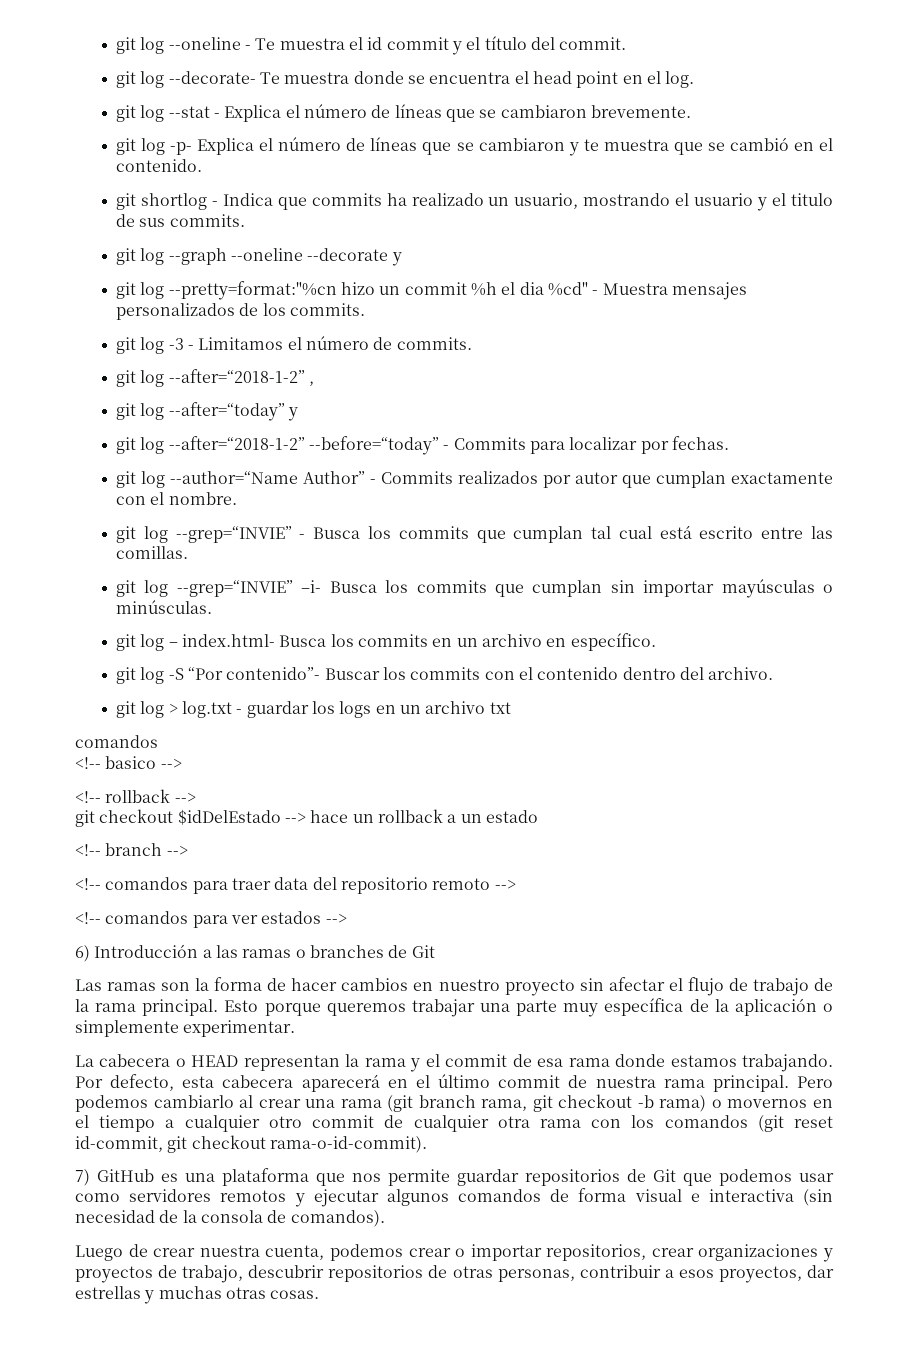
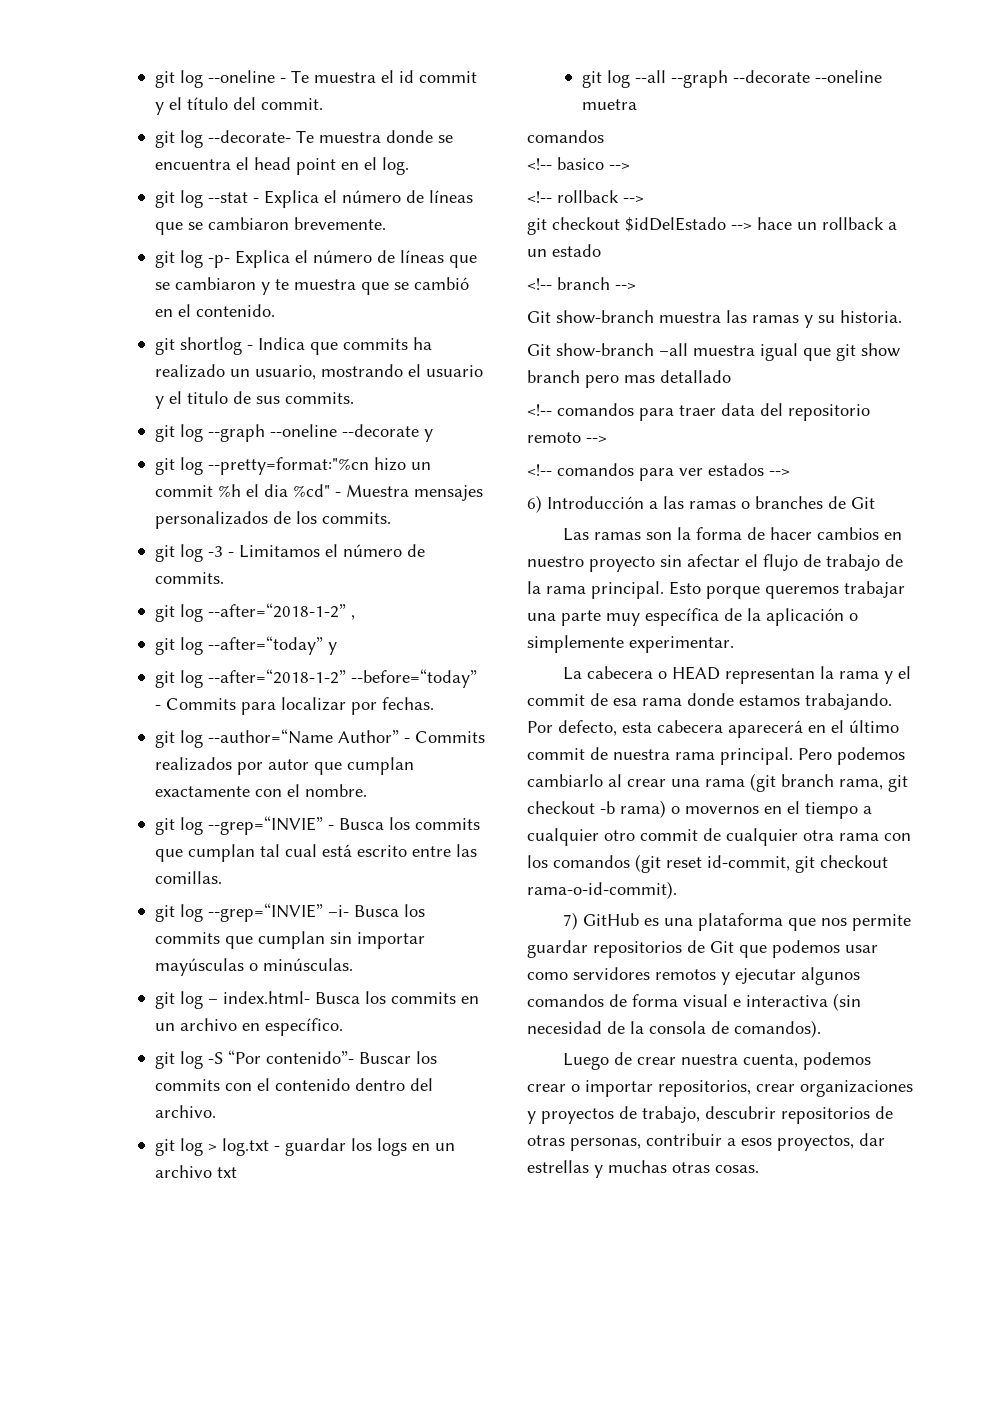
+ git log --all --graph --decorate --oneline muetra
+ Git show-branch muestra las ramas y su historia.
+ Git show-branch –all muestra igual que git show branch pero mas detallado

